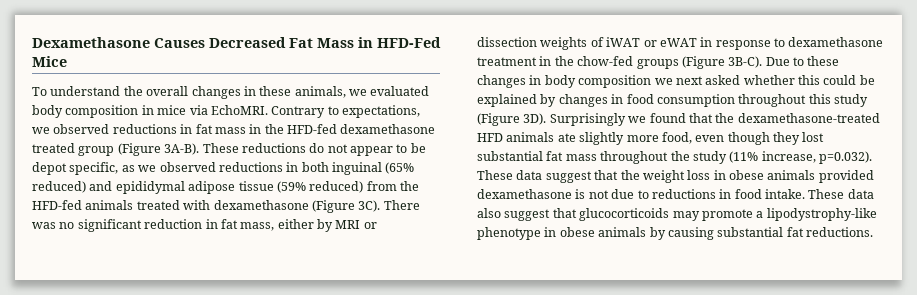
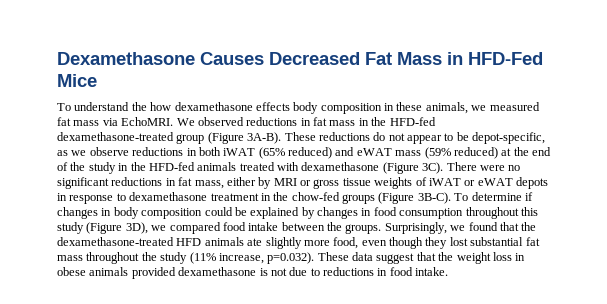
- To understand the overall changes in these animals, we evaluated body composition in mice via EchoMRI. Contrary to expectations, we observed reductions in fat mass in the HFD-fed dexamethasone treated group (Figure 3A-B).
+ To understand the how dexamethasone effects body composition in these animals, we measured fat mass via EchoMRI. We observed reductions in fat mass in the HFD-fed dexamethasone-treated group (Figure 3A-B).
- These reductions do not appear to be depot specific, as we observed reductions in both inguinal (65% reduced) and epididymal adipose tissue (59% reduced) from the HFD-fed animals treated with dexamethasone (Figure 3C).
+ These reductions do not appear to be depot-specific, as we observe reductions in both iWAT (65% reduced) and eWAT mass (59% reduced) at the end of the study in the HFD-fed animals treated with dexamethasone (Figure 3C).
- There was no significant reduction in fat mass, either by MRI or dissection weights of iWAT or eWAT in response to dexamethasone treatment in the chow-fed groups (Figure 3B-C).
+ There were no significant reductions in fat mass, either by MRI or gross tissue weights of iWAT or eWAT depots in response to dexamethasone treatment in the chow-fed groups (Figure 3B-C).
- Due to these changes in body composition we next asked whether this could be explained by changes in food consumption throughout this study (Figure 3D). Surprisingly we found that the dexamethasone-treated HFD animals ate slightly more food, even though they lost substantial fat mass throughout the study (11% increase, p=0.032). These data suggest that the weight loss in obese animals provided dexamethasone is not due to reductions in food intake. These data also suggest that glucocorticoids may promote a lipodystrophy-like phenotype in obese animals by causing substantial fat reductions.
+ To determine if changes in body composition could be explained by changes in food consumption throughout this study (Figure 3D), we compared food intake between the groups. Surprisingly, we found that the dexamethasone-treated HFD animals ate slightly more food, even though they lost substantial fat mass throughout the study (11% increase, p=0.032). These data suggest that the weight loss in obese animals provided dexamethasone is not due to reductions in food intake.

